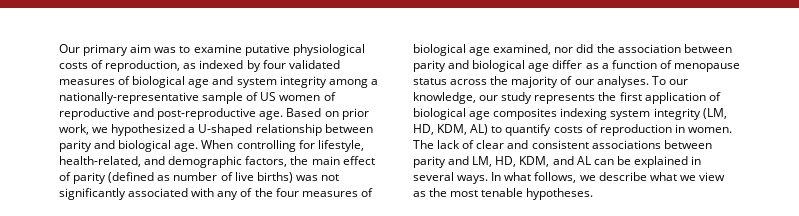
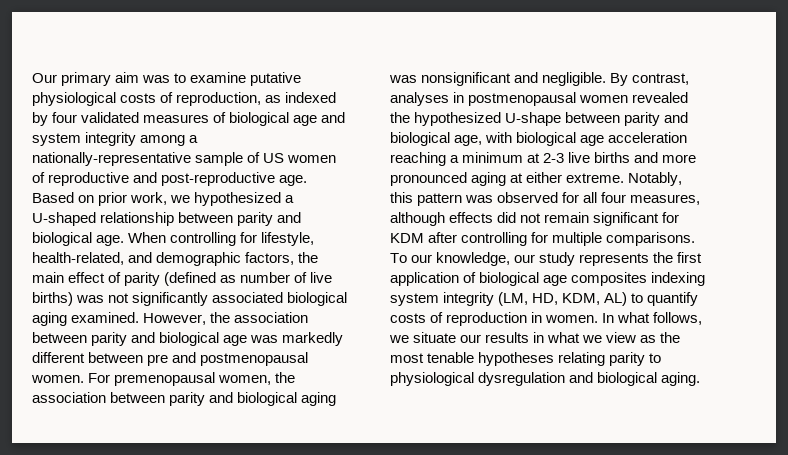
- When controlling for lifestyle, health-related, and demographic factors, the main effect of parity (defined as number of live births) was not significantly associated with any of the four measures of biological age examined, nor did the association between parity and biological age differ as a function of menopause status across the majority of our analyses.
+ When controlling for lifestyle, health-related, and demographic factors, the main effect of parity (defined as number of live births) was not significantly associated biological aging examined. However, the association between parity and biological age was markedly different between pre and postmenopausal women. For premenopausal women, the association between parity and biological aging was nonsignificant and negligible. By contrast, analyses in postmenopausal women revealed the hypothesized U-shape between parity and biological age, with biological age acceleration reaching a minimum at 2-3 live births and more pronounced aging at either extreme. Notably, this pattern was observed for all four measures, although effects did not remain significant for KDM after controlling for multiple comparisons.
- The lack of clear and consistent associations between parity and LM, HD, KDM, and AL can be explained in several ways. In what follows, we describe what we view as the most tenable hypotheses.
+ In what follows, we situate our results in what we view as the most tenable hypotheses relating parity to physiological dysregulation and biological aging.

